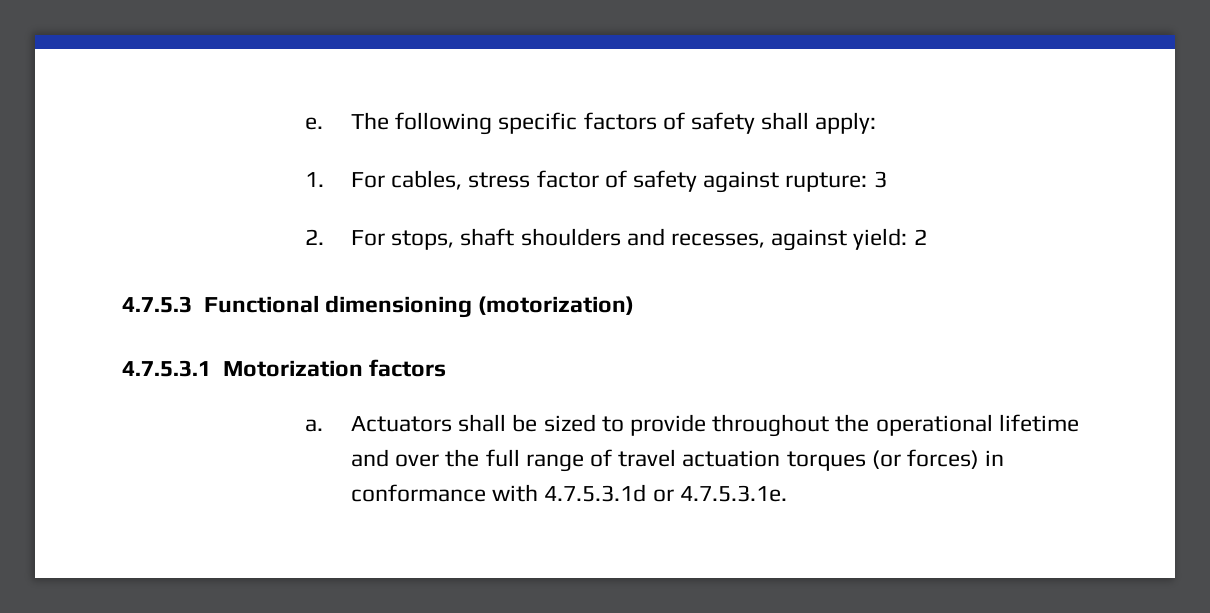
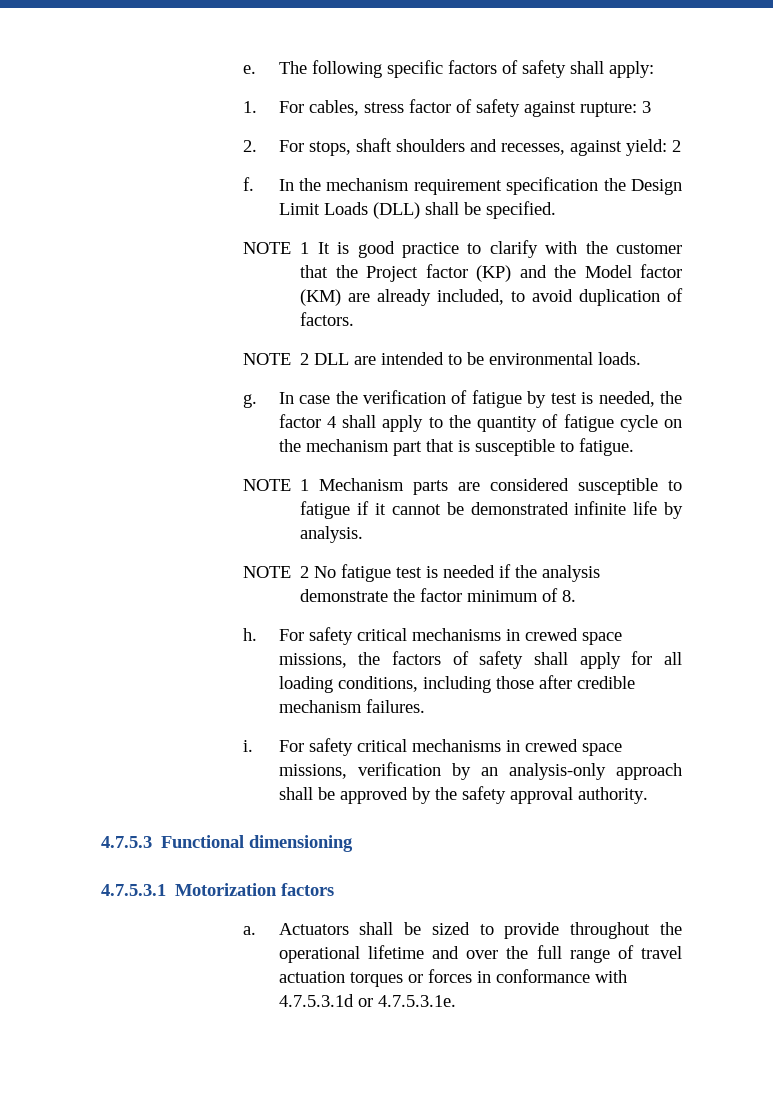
+ f. In the mechanism requirement specification the Design Limit Loads (DLL) shall be specified.
+ NOTE 1 It is good practice to clarify with the customer that the Project factor (KP) and the Model factor (KM) are already included, to avoid duplication of factors.
+ NOTE 2 DLL are intended to be environmental loads.
+ g. In case the verification of fatigue by test is needed, the factor 4 shall apply to the quantity of fatigue cycle on the mechanism part that is susceptible to fatigue.
+ NOTE 1 Mechanism parts are considered susceptible to fatigue if it cannot be demonstrated infinite life by analysis.
+ NOTE 2 No fatigue test is needed if the analysis demonstrate the factor minimum of 8.
+ h. For safety critical mechanisms in crewed space missions, the factors of safety shall apply for all loading conditions, including those after credible mechanism failures.
+ i. For safety critical mechanisms in crewed space missions, verification by an analysis-only approach shall be approved by the safety approval authority.
- 4.7.5.3 Functional dimensioning (motorization)
+ 4.7.5.3 Functional dimensioning
- Actuators shall be sized to provide throughout the operational lifetime and over the full range of travel actuation torques (or forces) in conformance with 4.7.5.3.1d or 4.7.5.3.1e.
+ Actuators shall be sized to provide throughout the operational lifetime and over the full range of travel actuation torques or forces in conformance with 4.7.5.3.1d or 4.7.5.3.1e.

